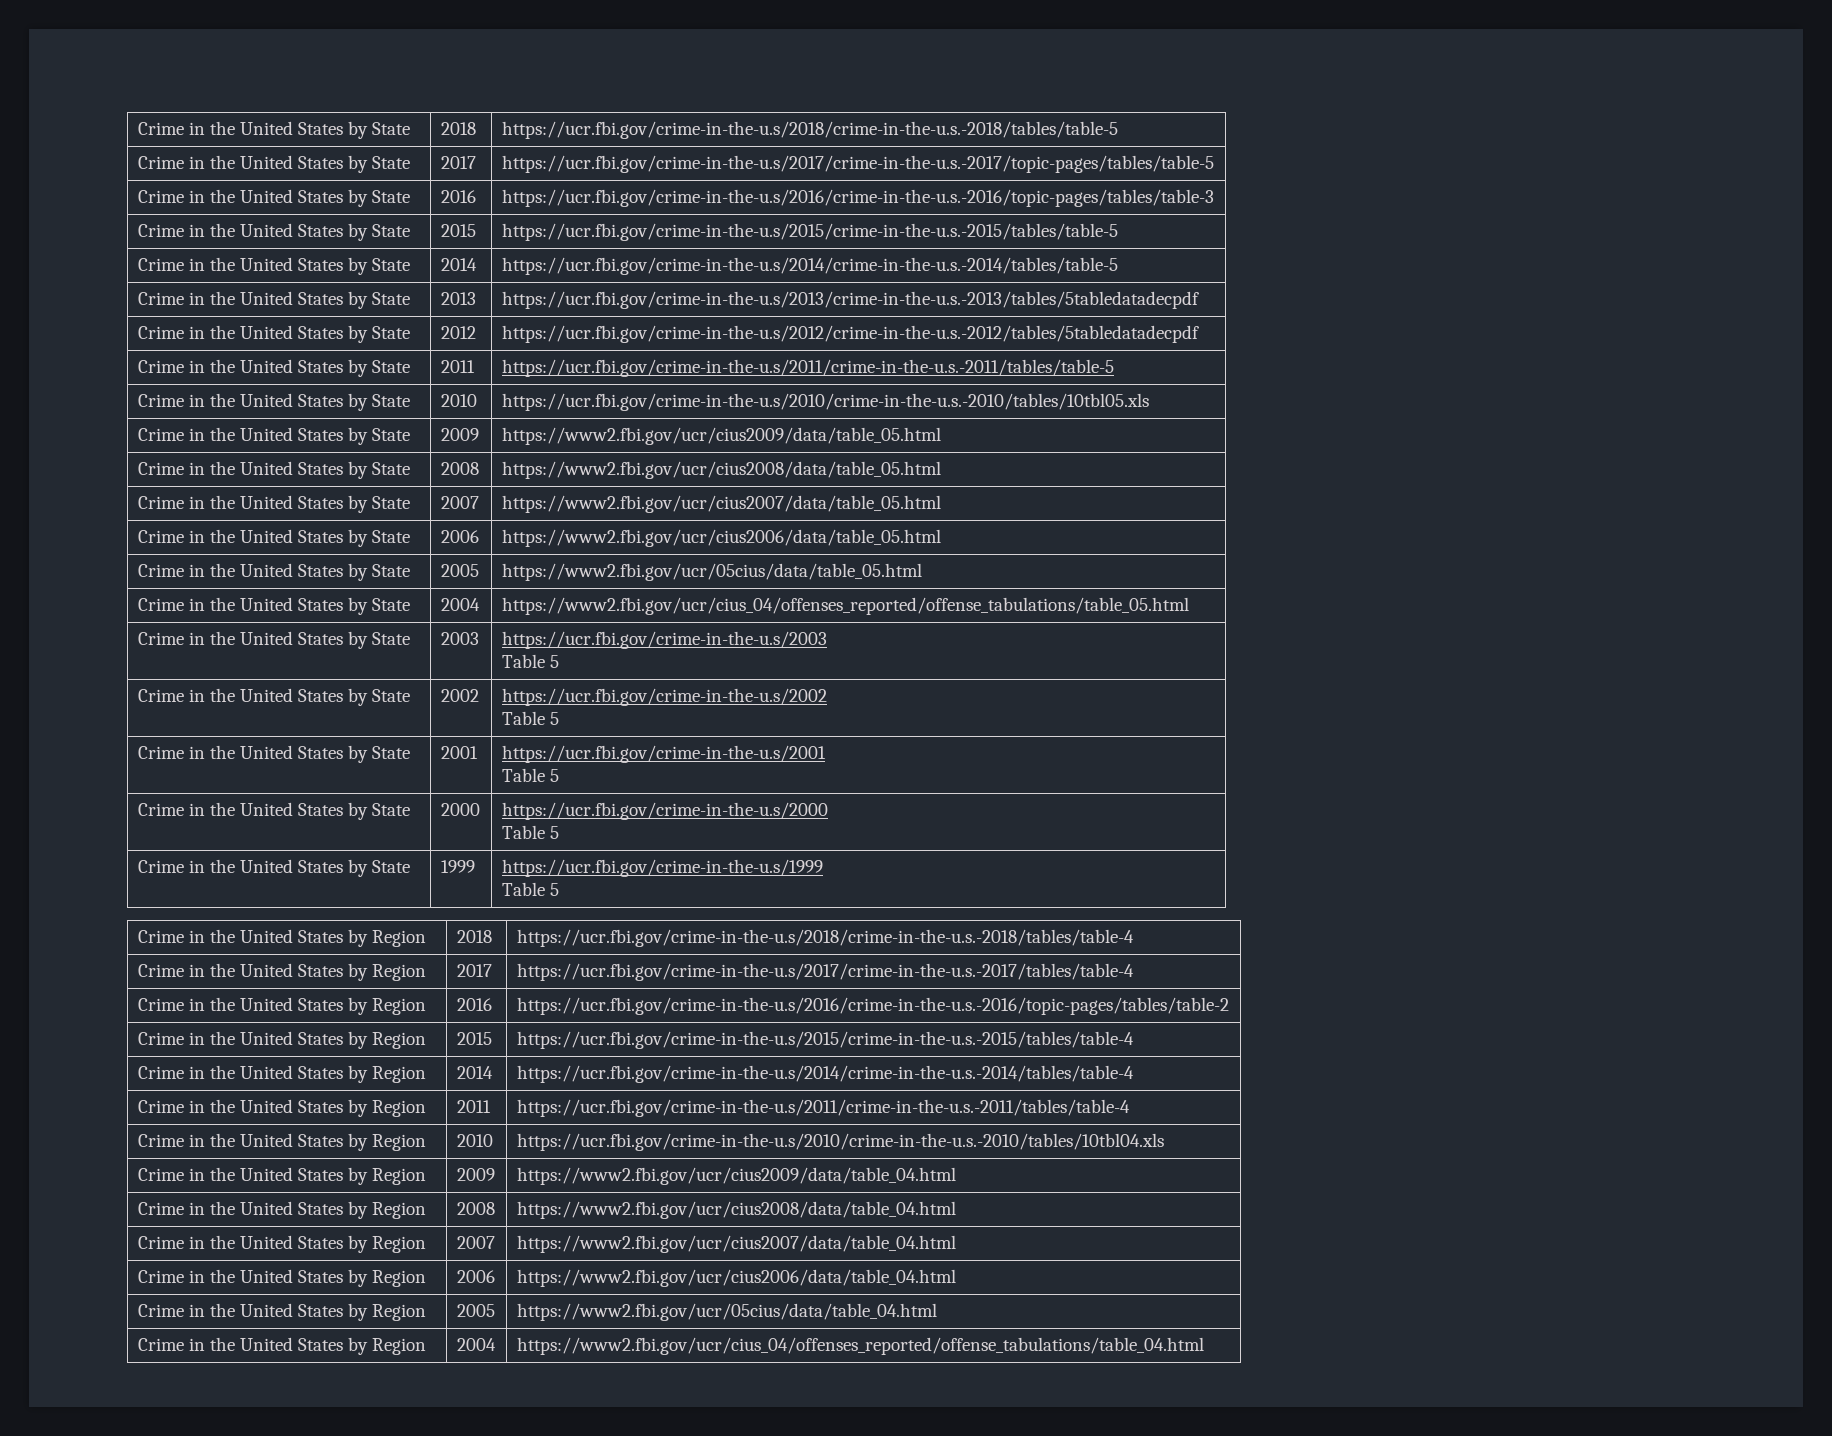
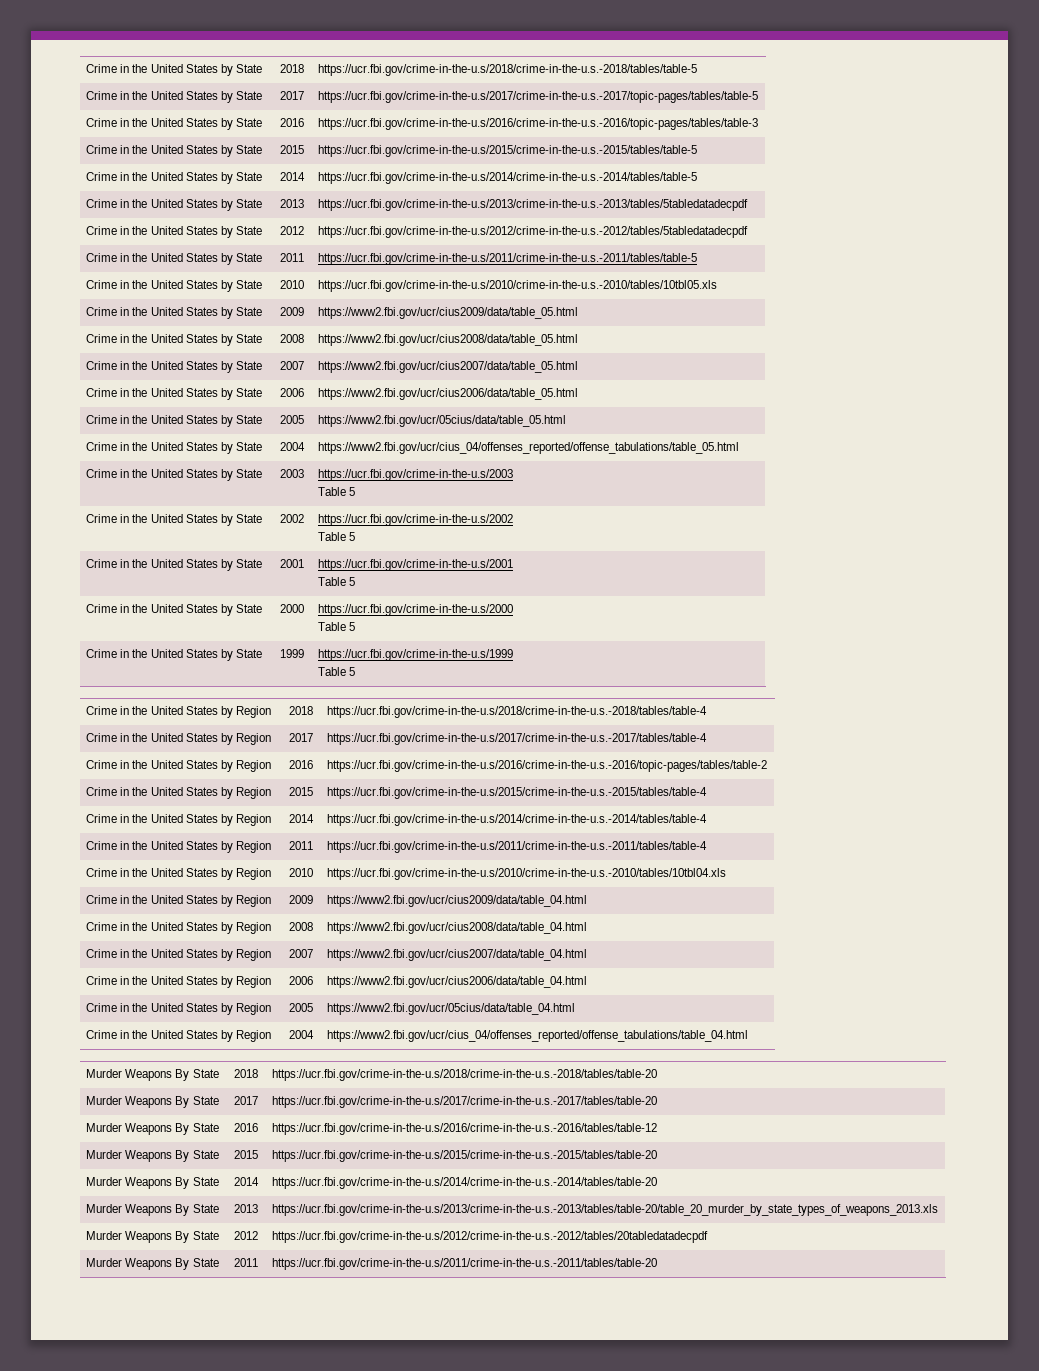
+ Murder Weapons By State | 2018 | https://ucr.fbi.gov/crime-in-the-u.s/2018/crime-in-the-u.s.-2018/tables/table-20
+ Murder Weapons By State | 2017 | https://ucr.fbi.gov/crime-in-the-u.s/2017/crime-in-the-u.s.-2017/tables/table-20
+ Murder Weapons By State | 2016 | https://ucr.fbi.gov/crime-in-the-u.s/2016/crime-in-the-u.s.-2016/tables/table-12
+ Murder Weapons By State | 2015 | https://ucr.fbi.gov/crime-in-the-u.s/2015/crime-in-the-u.s.-2015/tables/table-20
+ Murder Weapons By State | 2014 | https://ucr.fbi.gov/crime-in-the-u.s/2014/crime-in-the-u.s.-2014/tables/table-20
+ Murder Weapons By State | 2013 | https://ucr.fbi.gov/crime-in-the-u.s/2013/crime-in-the-u.s.-2013/tables/table-20/table_20_murder_by_state_types_of_weapons_2013.xls
+ Murder Weapons By State | 2012 | https://ucr.fbi.gov/crime-in-the-u.s/2012/crime-in-the-u.s.-2012/tables/20tabledatadecpdf
+ Murder Weapons By State | 2011 | https://ucr.fbi.gov/crime-in-the-u.s/2011/crime-in-the-u.s.-2011/tables/table-20

